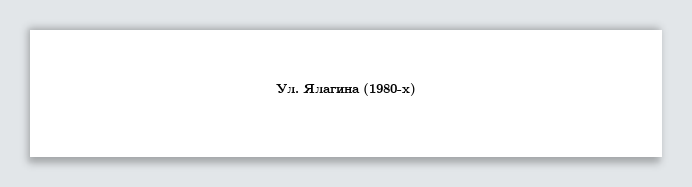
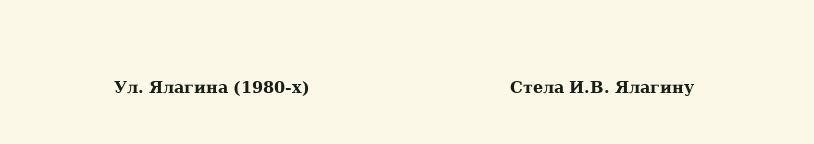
+ Стела И.В. Ялагину

